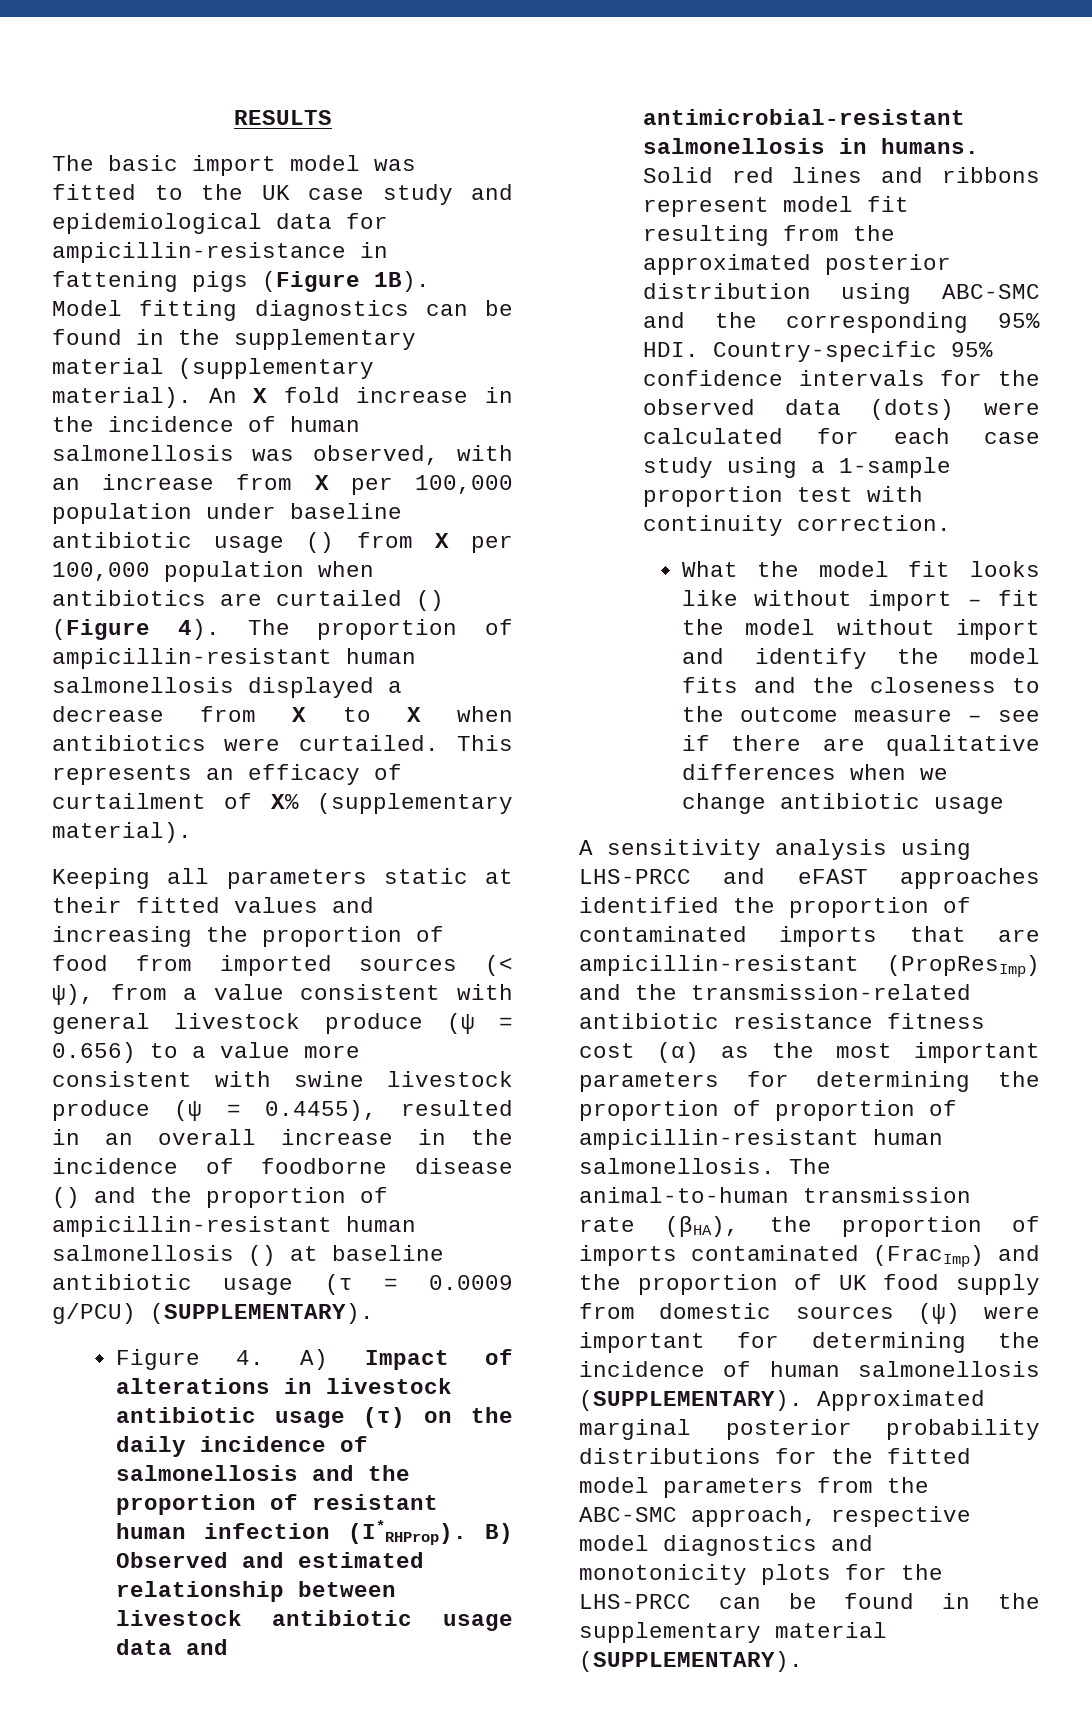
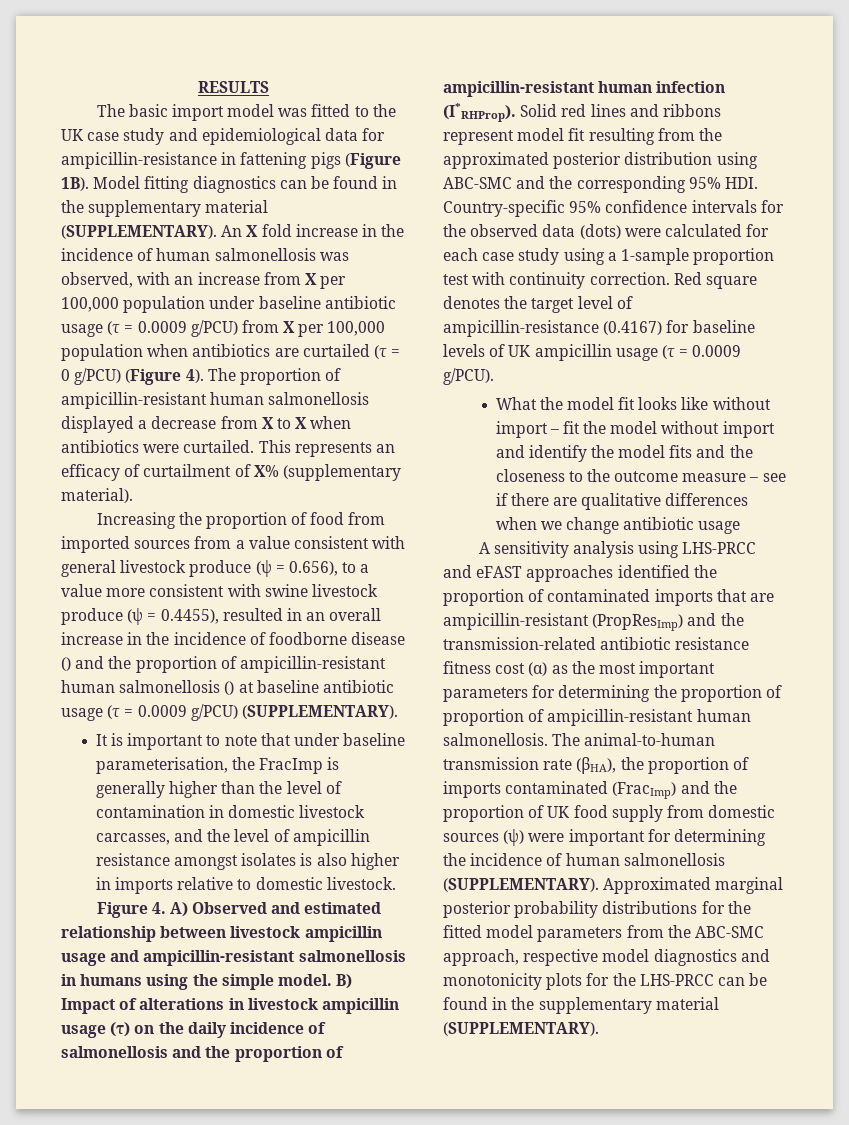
- Model fitting diagnostics can be found in the supplementary material (supplementary material).
+ Model fitting diagnostics can be found in the supplementary material (SUPPLEMENTARY).
- An X fold increase in the incidence of human salmonellosis was observed, with an increase from X per 100,000 population under baseline antibiotic usage () from X per 100,000 population when antibiotics are curtailed () (Figure 4).
+ An X fold increase in the incidence of human salmonellosis was observed, with an increase from X per 100,000 population under baseline antibiotic usage (τ = 0.0009 g/PCU) from X per 100,000 population when antibiotics are curtailed (τ = 0 g/PCU) (Figure 4).
- Keeping all parameters static at their fitted values and increasing the proportion of food from imported sources (< ψ), from a value consistent with general livestock produce (ψ = 0.656) to a value more consistent with swine livestock produce (ψ = 0.4455), resulted in an overall increase in the incidence of foodborne disease () and the proportion of ampicillin-resistant human salmonellosis () at baseline antibiotic usage (τ = 0.0009 g/PCU) (SUPPLEMENTARY).
+ Increasing the proportion of food from imported sources from a value consistent with general livestock produce (ψ = 0.656), to a value more consistent with swine livestock produce (ψ = 0.4455), resulted in an overall increase in the incidence of foodborne disease () and the proportion of ampicillin-resistant human salmonellosis () at baseline antibiotic usage (τ = 0.0009 g/PCU) (SUPPLEMENTARY).
- Figure 4. A) Impact of alterations in livestock antibiotic usage (τ) on the daily incidence of salmonellosis and the proportion of resistant human infection (I*RHProp).
+ It is important to note that under baseline parameterisation, the FracImp is generally higher than the level of contamination in domestic livestock carcasses, and the level of ampicillin resistance amongst isolates is also higher in imports relative to domestic livestock.
+ Figure 4. A) Observed and estimated relationship between livestock ampicillin usage and ampicillin-resistant salmonellosis in humans using the simple model. B) Impact of alterations in livestock ampicillin usage (τ) on the daily incidence of salmonellosis and the proportion of ampicillin-resistant human infection (I*RHProp).
- B) Observed and estimated relationship between livestock antibiotic usage data and antimicrobial-resistant salmonellosis in humans.
+ Red square denotes the target level of ampicillin-resistance (0.4167) for baseline levels of UK ampicillin usage (τ = 0.0009 g/PCU).

